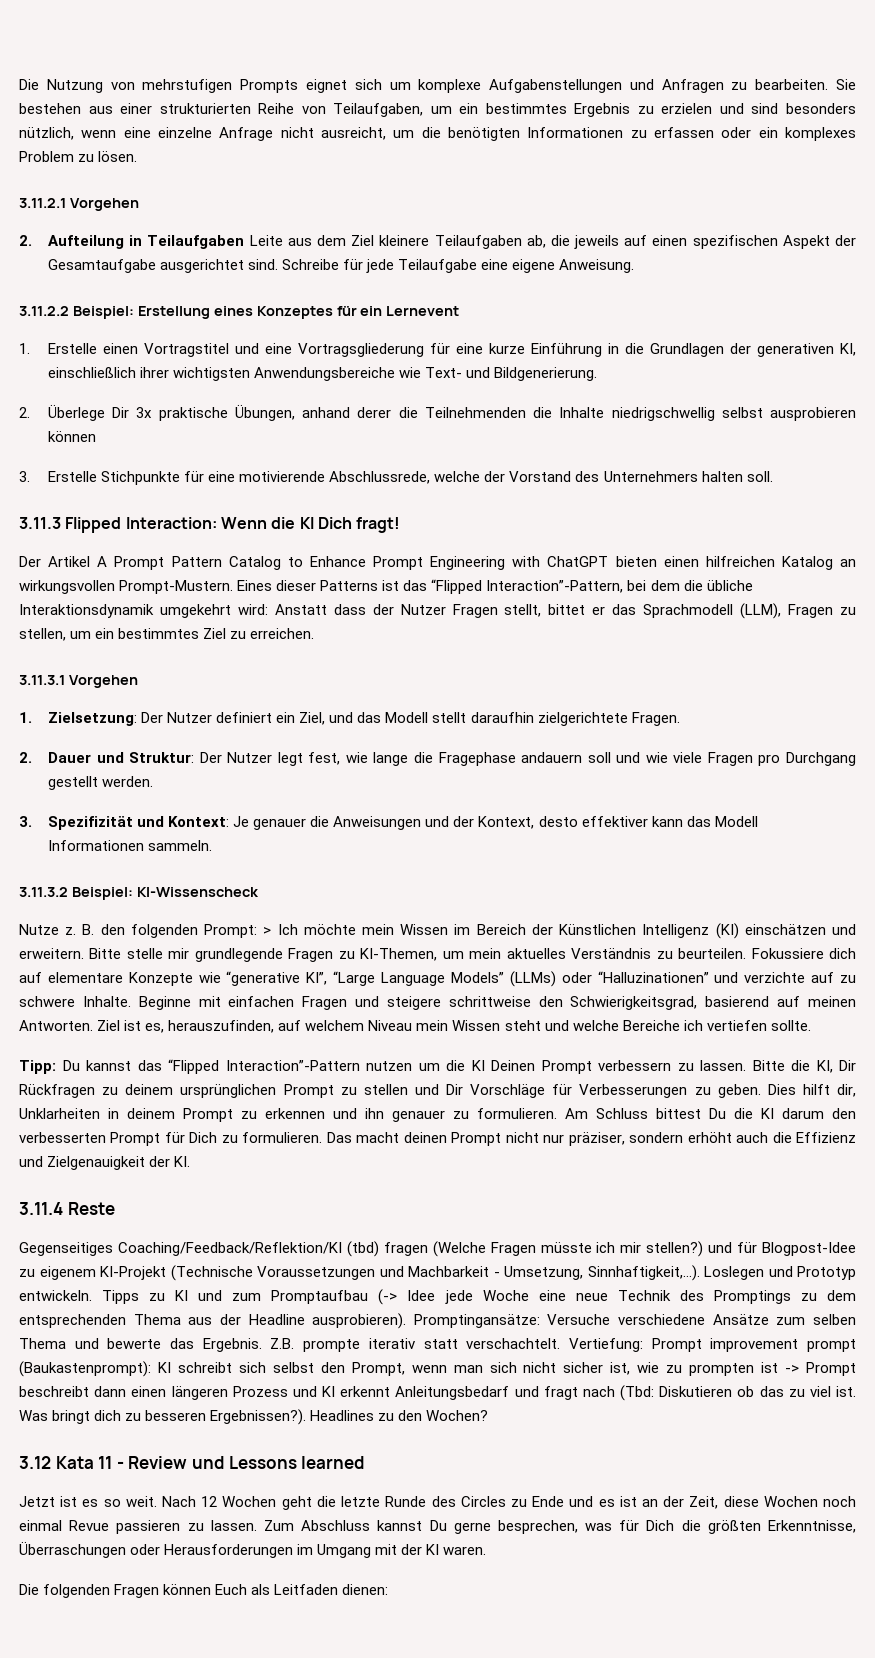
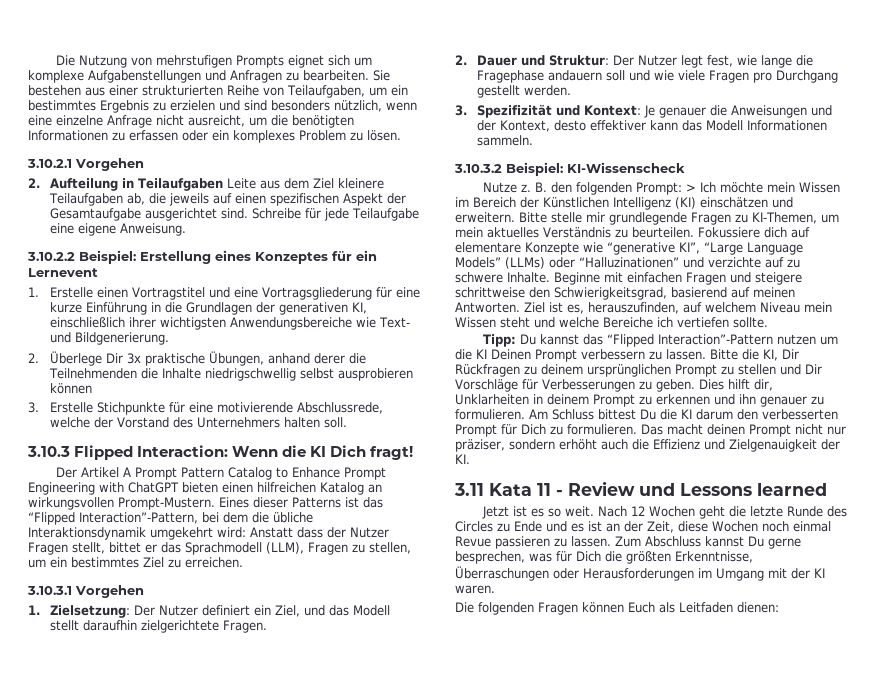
- 3.11.2.1 Vorgehen
+ 3.10.2.1 Vorgehen
- 3.11.2.2 Beispiel: Erstellung eines Konzeptes für ein Lernevent
+ 3.10.2.2 Beispiel: Erstellung eines Konzeptes für ein Lernevent
- 3.11.3 Flipped Interaction: Wenn die KI Dich fragt!
+ 3.10.3 Flipped Interaction: Wenn die KI Dich fragt!
- 3.11.3.1 Vorgehen
+ 3.10.3.1 Vorgehen
- 3.11.3.2 Beispiel: KI-Wissenscheck
+ 3.10.3.2 Beispiel: KI-Wissenscheck
- 3.11.4 Reste
- Gegenseitiges Coaching/Feedback/Reflektion/KI (tbd) fragen (Welche Fragen müsste ich mir stellen?) und für Blogpost-Idee zu eigenem KI-Projekt (Technische Voraussetzungen und Machbarkeit - Umsetzung, Sinnhaftigkeit,…). Loslegen und Prototyp entwickeln. Tipps zu KI und zum Promptaufbau (-> Idee jede Woche eine neue Technik des Promptings zu dem entsprechenden Thema aus der Headline ausprobieren). Promptingansätze: Versuche verschiedene Ansätze zum selben Thema und bewerte das Ergebnis. Z.B. prompte iterativ statt verschachtelt. Vertiefung: Prompt improvement prompt (Baukastenprompt): KI schreibt sich selbst den Prompt, wenn man sich nicht sicher ist, wie zu prompten ist -> Prompt beschreibt dann einen längeren Prozess und KI erkennt Anleitungsbedarf und fragt nach (Tbd: Diskutieren ob das zu viel ist. Was bringt dich zu besseren Ergebnissen?). Headlines zu den Wochen?
- 3.12 Kata 11 - Review und Lessons learned
+ 3.11 Kata 11 - Review und Lessons learned

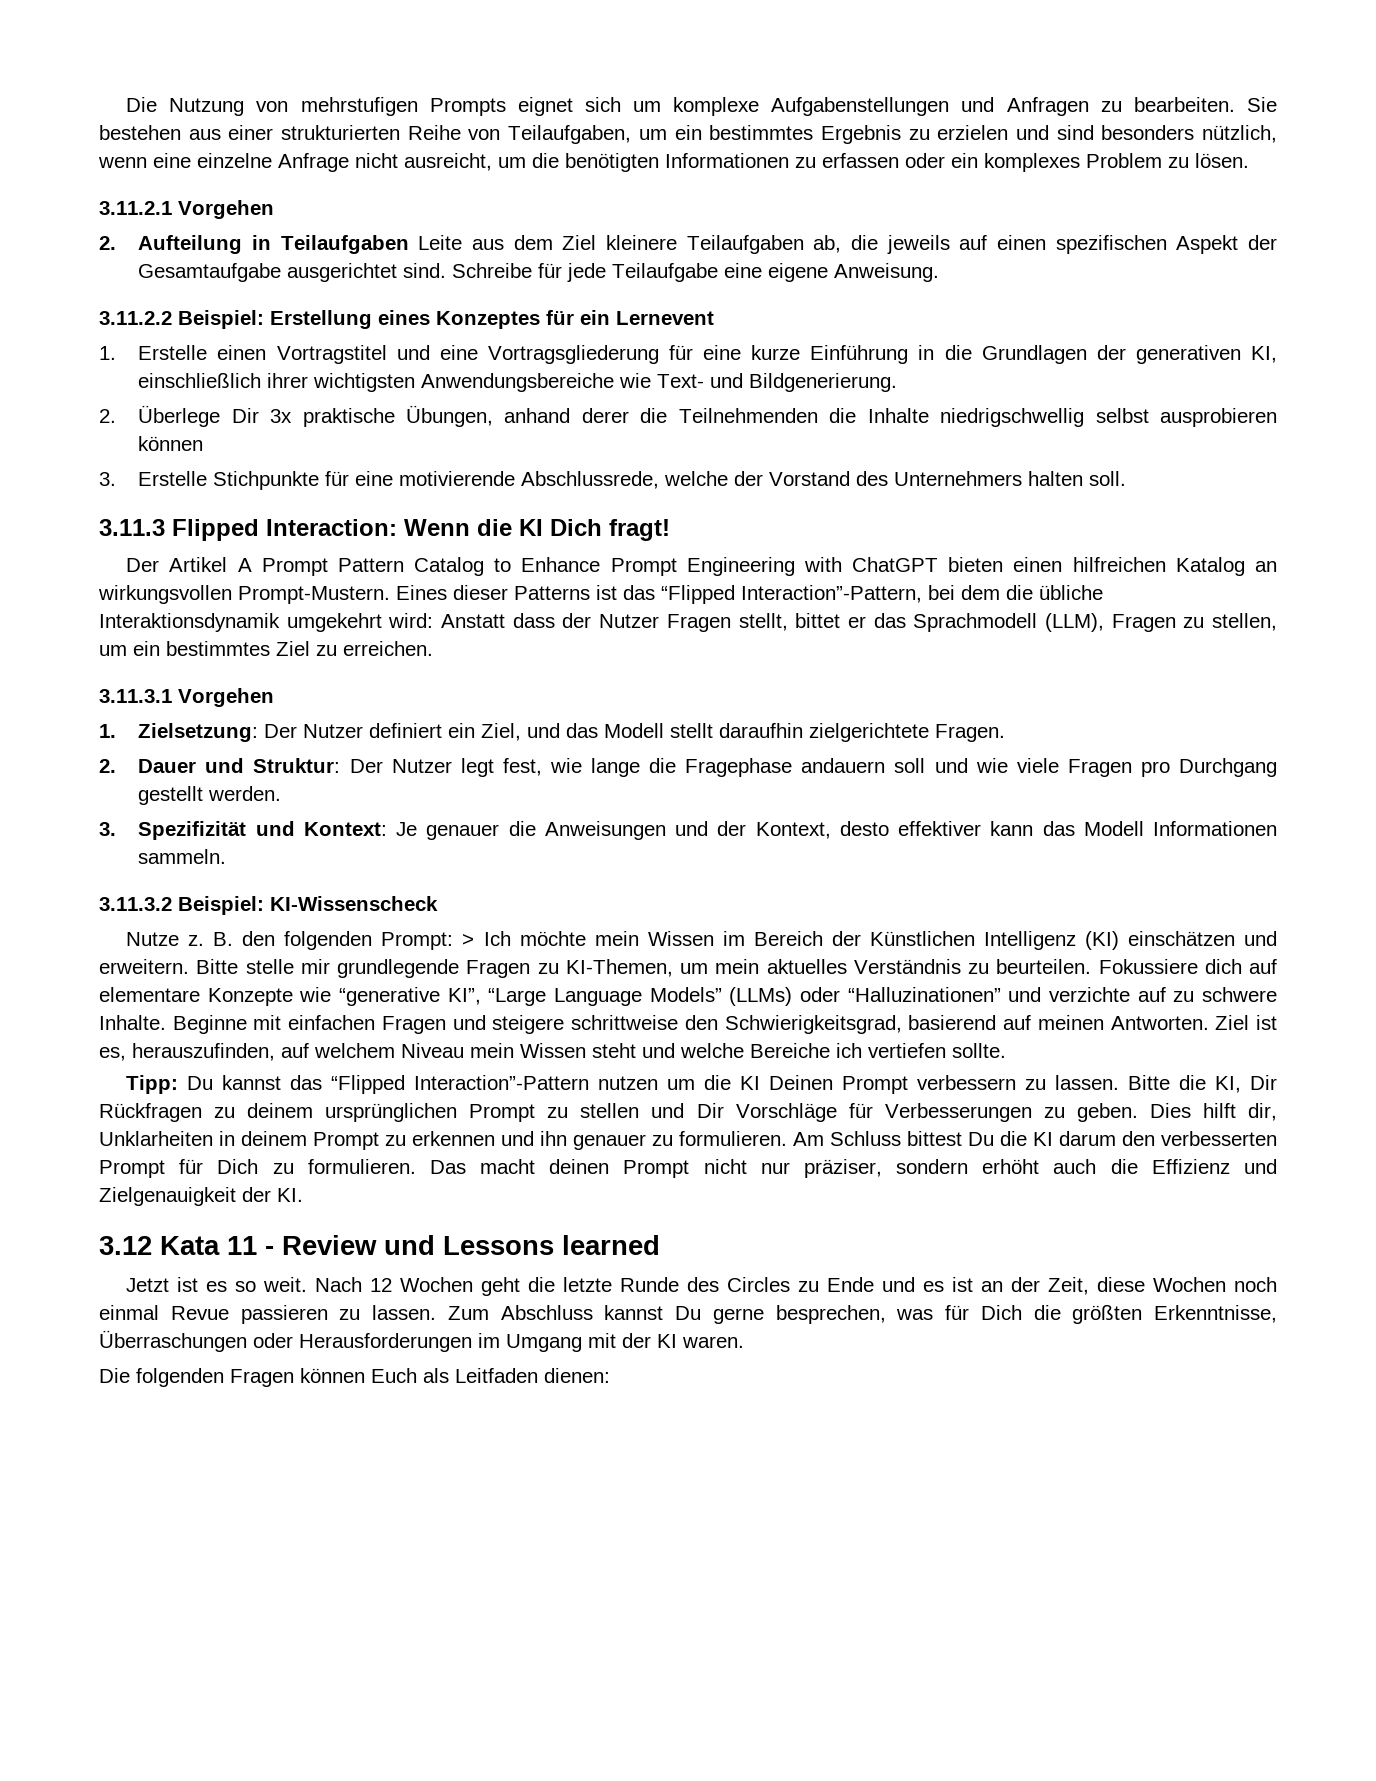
- 3.10.2.1 Vorgehen
+ 3.11.2.1 Vorgehen
- 3.10.2.2 Beispiel: Erstellung eines Konzeptes für ein Lernevent
+ 3.11.2.2 Beispiel: Erstellung eines Konzeptes für ein Lernevent
- 3.10.3 Flipped Interaction: Wenn die KI Dich fragt!
+ 3.11.3 Flipped Interaction: Wenn die KI Dich fragt!
- 3.10.3.1 Vorgehen
+ 3.11.3.1 Vorgehen
- 3.10.3.2 Beispiel: KI-Wissenscheck
+ 3.11.3.2 Beispiel: KI-Wissenscheck
- 3.11 Kata 11 - Review und Lessons learned
+ 3.12 Kata 11 - Review und Lessons learned

